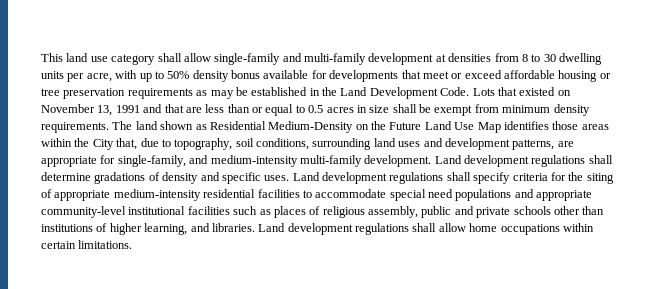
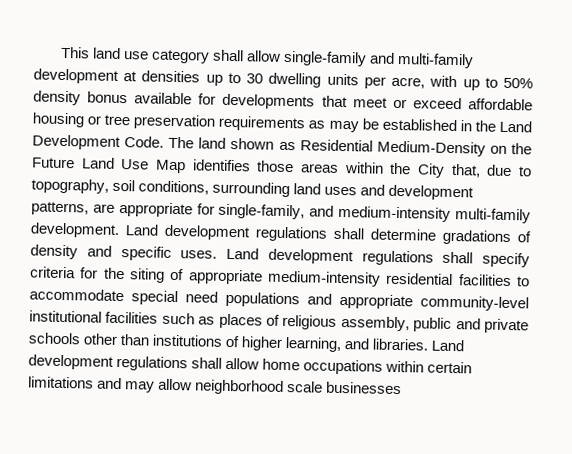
- This land use category shall allow single-family and multi-family development at densities from 8 to 30 dwelling units per acre, with up to 50% density bonus available for developments that meet or exceed affordable housing or tree preservation requirements as may be established in the Land Development Code.
+ This land use category shall allow single-family and multi-family development at densities up to 30 dwelling units per acre, with up to 50% density bonus available for developments that meet or exceed affordable housing or tree preservation requirements as may be established in the Land Development Code.
- Lots that existed on November 13, 1991 and that are less than or equal to 0.5 acres in size shall be exempt from minimum density requirements.
- Land development regulations shall allow home occupations within certain limitations.
+ Land development regulations shall allow home occupations within certain limitations and may allow neighborhood scale businesses

